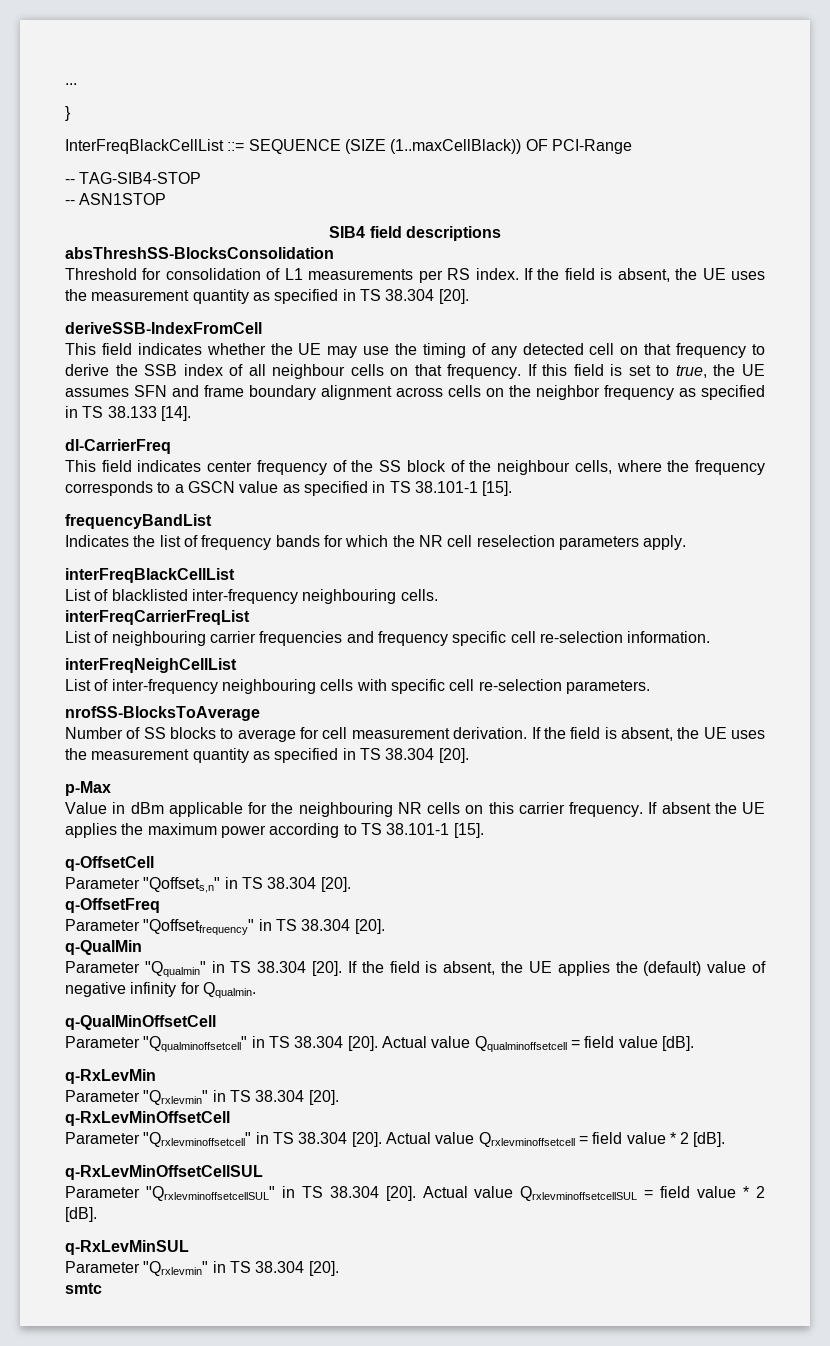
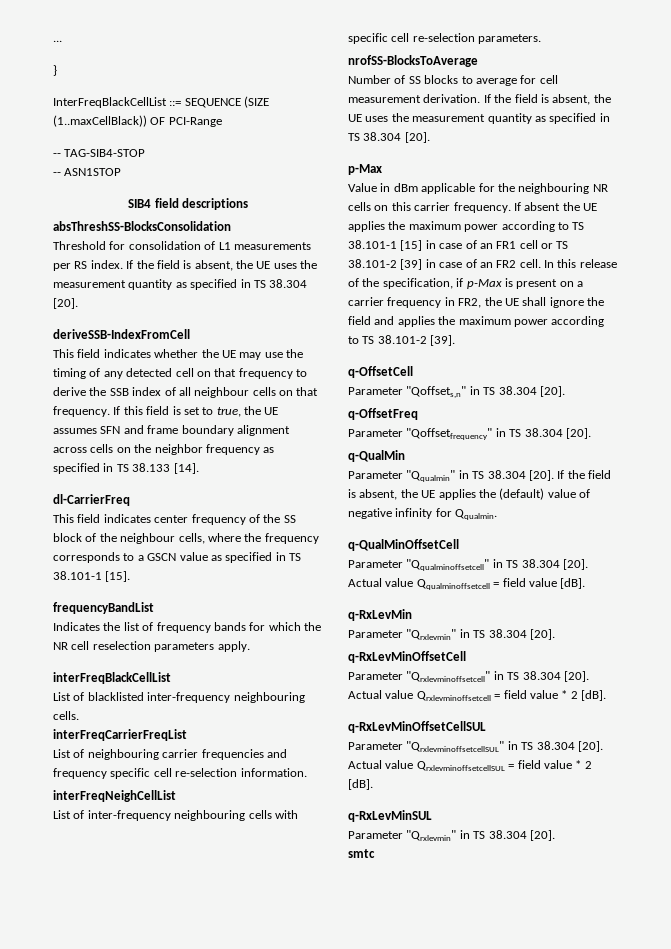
- If absent the UE applies the maximum power according to TS 38.101-1 [15].
+ If absent the UE applies the maximum power according to TS 38.101-1 [15] in case of an FR1 cell or TS 38.101-2 [39] in case of an FR2 cell. In this release of the specification, if p-Max is present on a carrier frequency in FR2, the UE shall ignore the field and applies the maximum power according to TS 38.101-2 [39].

